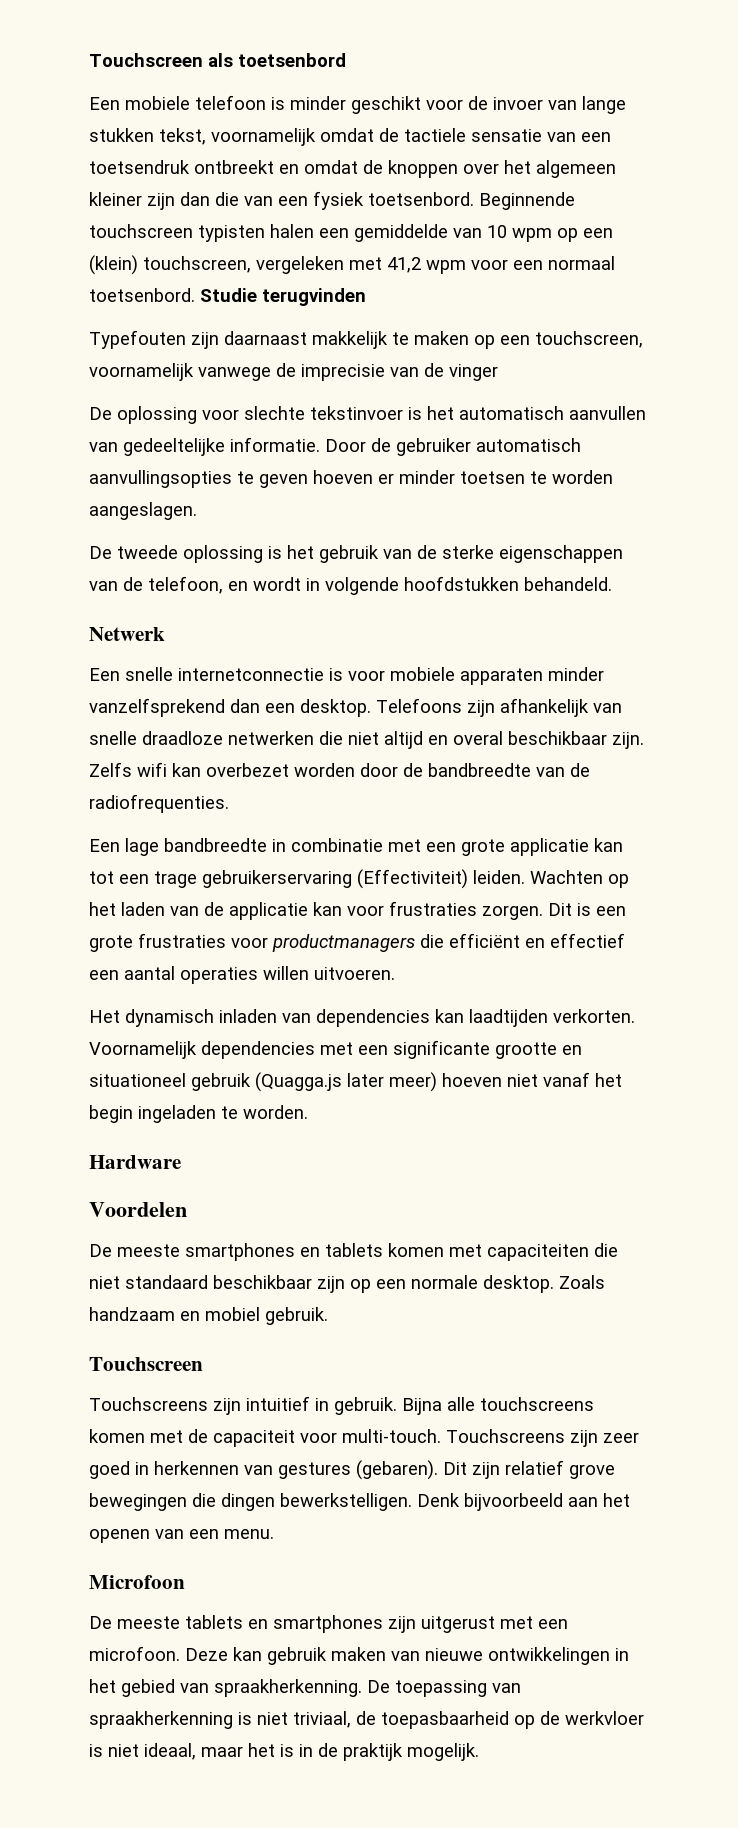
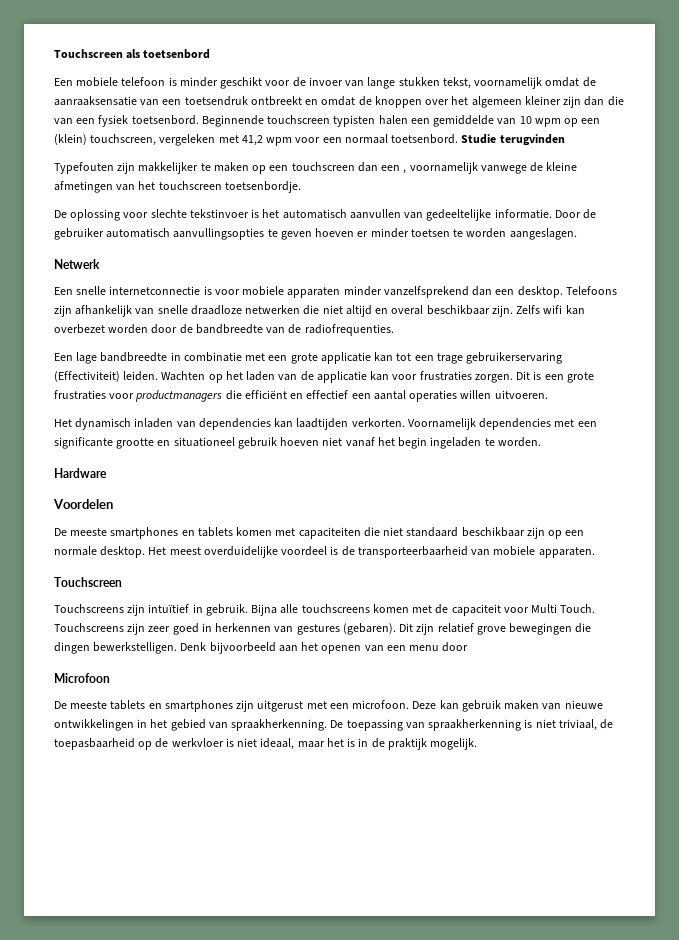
- Een mobiele telefoon is minder geschikt voor de invoer van lange stukken tekst, voornamelijk omdat de tactiele sensatie van een toetsendruk ontbreekt en omdat de knoppen over het algemeen kleiner zijn dan die van een fysiek toetsenbord.
+ Een mobiele telefoon is minder geschikt voor de invoer van lange stukken tekst, voornamelijk omdat de aanraaksensatie van een toetsendruk ontbreekt en omdat de knoppen over het algemeen kleiner zijn dan die van een fysiek toetsenbord.
- Typefouten zijn daarnaast makkelijk te maken op een touchscreen, voornamelijk vanwege de imprecisie van de vinger
+ Typefouten zijn makkelijker te maken op een touchscreen dan een , voornamelijk vanwege de kleine afmetingen van het touchscreen toetsenbordje.
- De tweede oplossing is het gebruik van de sterke eigenschappen van de telefoon, en wordt in volgende hoofdstukken behandeld.
- Voornamelijk dependencies met een significante grootte en situationeel gebruik (Quagga.js later meer) hoeven niet vanaf het begin ingeladen te worden.
+ Voornamelijk dependencies met een significante grootte en situationeel gebruik hoeven niet vanaf het begin ingeladen te worden.
- Zoals handzaam en mobiel gebruik.
+ Het meest overduidelijke voordeel is de transporteerbaarheid van mobiele apparaten.
- Touchscreens zijn intuitief in gebruik.
+ Touchscreens zijn intuïtief in gebruik.
- Bijna alle touchscreens komen met de capaciteit voor multi-touch.
+ Bijna alle touchscreens komen met de capaciteit voor Multi Touch.
- Denk bijvoorbeeld aan het openen van een menu.
+ Denk bijvoorbeeld aan het openen van een menu door

